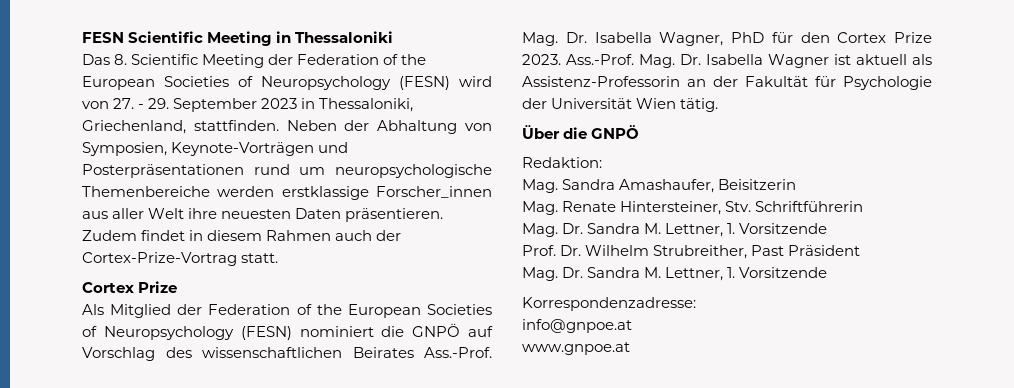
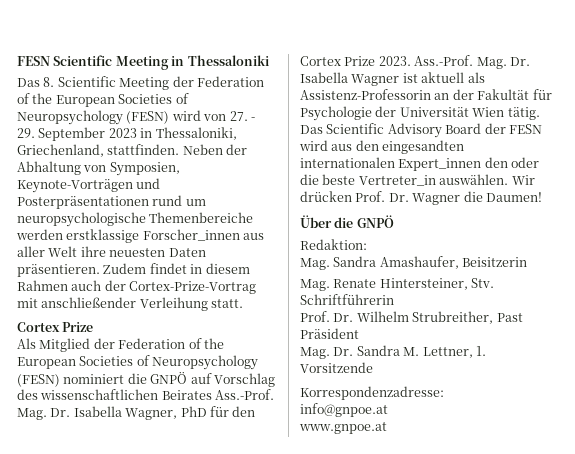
- Zudem findet in diesem Rahmen auch der Cortex-Prize-Vortrag statt.
+ Zudem findet in diesem Rahmen auch der Cortex-Prize-Vortrag mit anschließender Verleihung statt.
+ Das Scientific Advisory Board der FESN wird aus den eingesandten internationalen Expert_innen den oder die beste Vertreter_in auswählen. Wir drücken Prof. Dr. Wagner die Daumen!
  Mag. Renate Hintersteiner, Stv. Schriftführerin
- Mag. Dr. Sandra M. Lettner, 1. Vorsitzende

